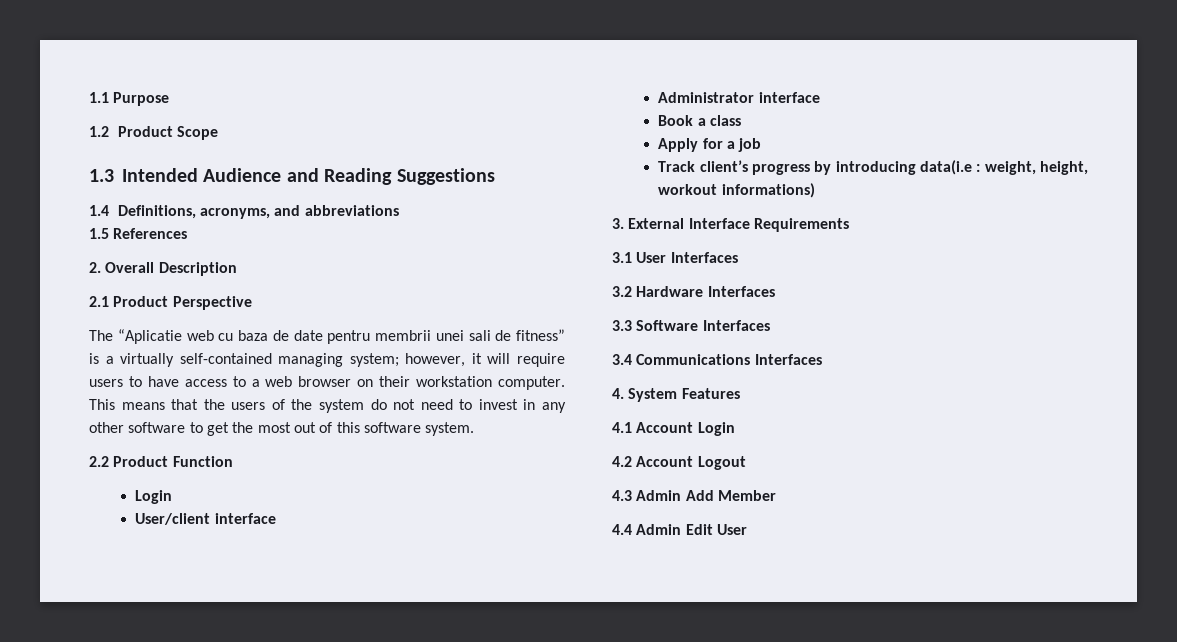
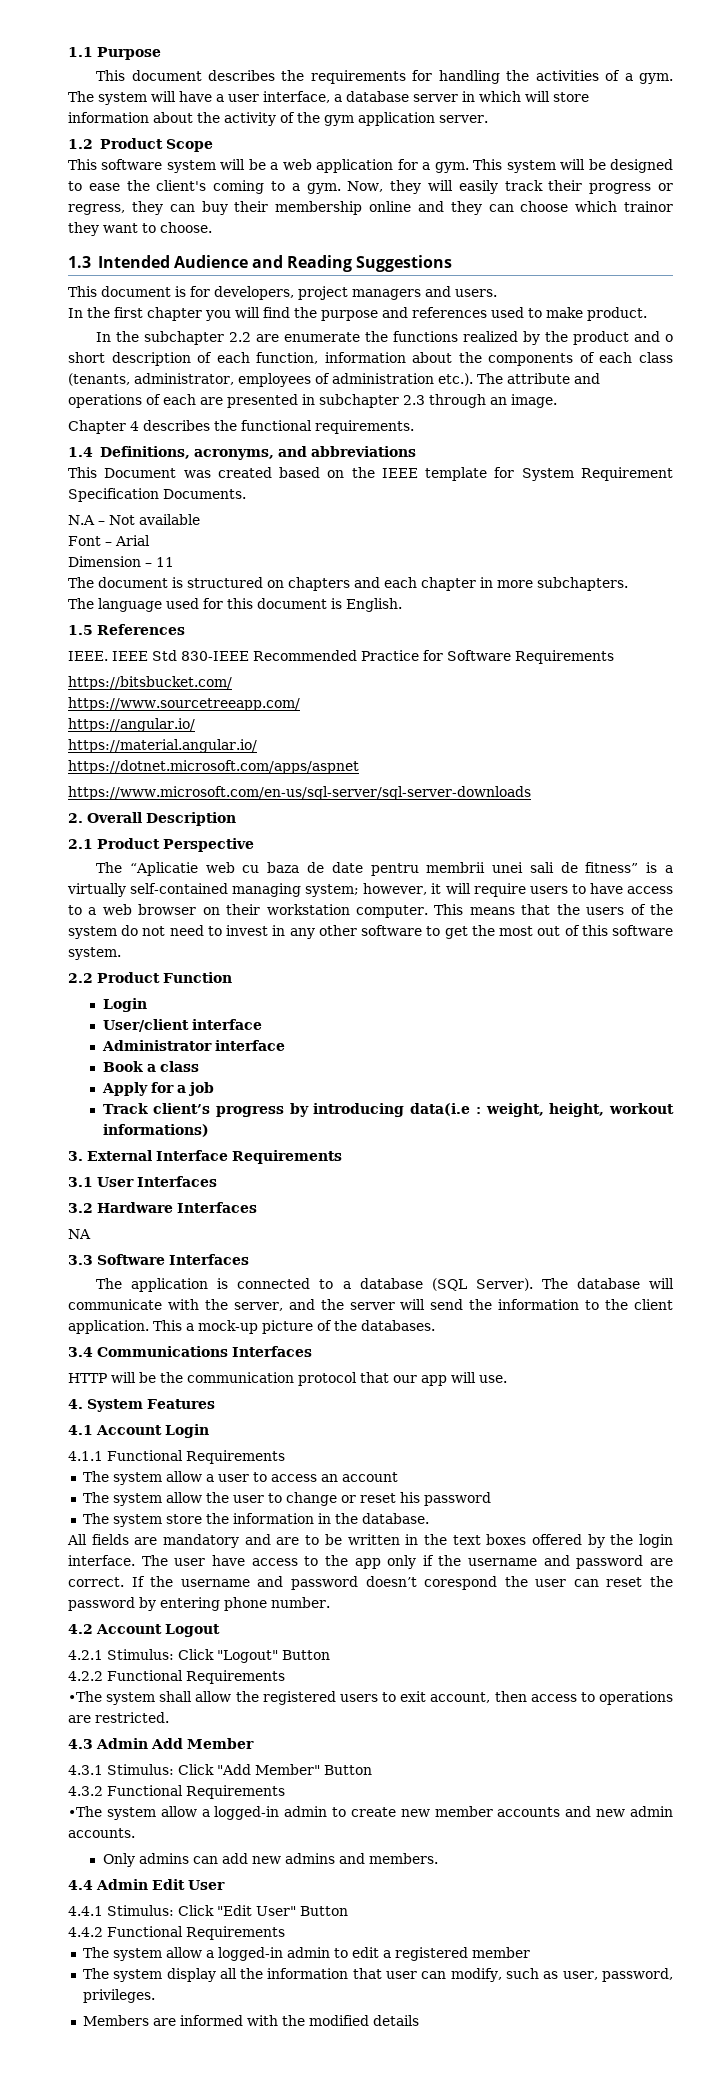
+ This document describes the requirements for handling the activities of a gym. The system will have a user interface, a database server in which will store information about the activity of the gym application server.
  1.2 Product Scope
+ This software system will be a web application for a gym. This system will be designed to ease the client's coming to a gym. Now, they will easily track their progress or regress, they can buy their membership online and they can choose which trainor they want to choose.
+ This document is for developers, project managers and users.
+ In the first chapter you will find the purpose and references used to make product.
+ In the subchapter 2.2 are enumerate the functions realized by the product and o short description of each function, information about the components of each class (tenants, administrator, employees of administration etc.). The attribute and operations of each are presented in subchapter 2.3 through an image.
+ Chapter 4 describes the functional requirements.
+ This Document was created based on the IEEE template for System Requirement Specification Documents.
+ N.A – Not available
+ Font – Arial
+ Dimension – 11
+ The document is structured on chapters and each chapter in more subchapters.
+ The language used for this document is English.
  1.5 References
+ IEEE. IEEE Std 830-IEEE Recommended Practice for Software Requirements
+ https://bitsbucket.com/
+ https://www.sourcetreeapp.com/
+ https://angular.io/
+ https://material.angular.io/
+ https://dotnet.microsoft.com/apps/aspnet
+ https://www.microsoft.com/en-us/sql-server/sql-server-downloads
+ NA
+ The application is connected to a database (SQL Server). The database will communicate with the server, and the server will send the information to the client application. This a mock-up picture of the databases.
  3.4 Communications Interfaces
+ HTTP will be the communication protocol that our app will use.
+ 4.1.1 Functional Requirements
+ The system allow a user to access an account
+ The system allow the user to change or reset his password
+ The system store the information in the database.
+ All fields are mandatory and are to be written in the text boxes offered by the login interface. The user have access to the app only if the username and password are correct. If the username and password doesn’t corespond the user can reset the password by entering phone number.
  4.2 Account Logout
+ 4.2.1 Stimulus: Click "Logout" Button
+ 4.2.2 Functional Requirements
+ •The system shall allow the registered users to exit account, then access to operations are restricted.
  4.3 Admin Add Member
+ 4.3.1 Stimulus: Click "Add Member" Button
+ 4.3.2 Functional Requirements
+ •The system allow a logged-in admin to create new member accounts and new admin accounts.
+ Only admins can add new admins and members.
  4.4 Admin Edit User
+ 4.4.1 Stimulus: Click "Edit User" Button
+ 4.4.2 Functional Requirements
+ The system allow a logged-in admin to edit a registered member
+ The system display all the information that user can modify, such as user, password, privileges.
+ Members are informed with the modified details

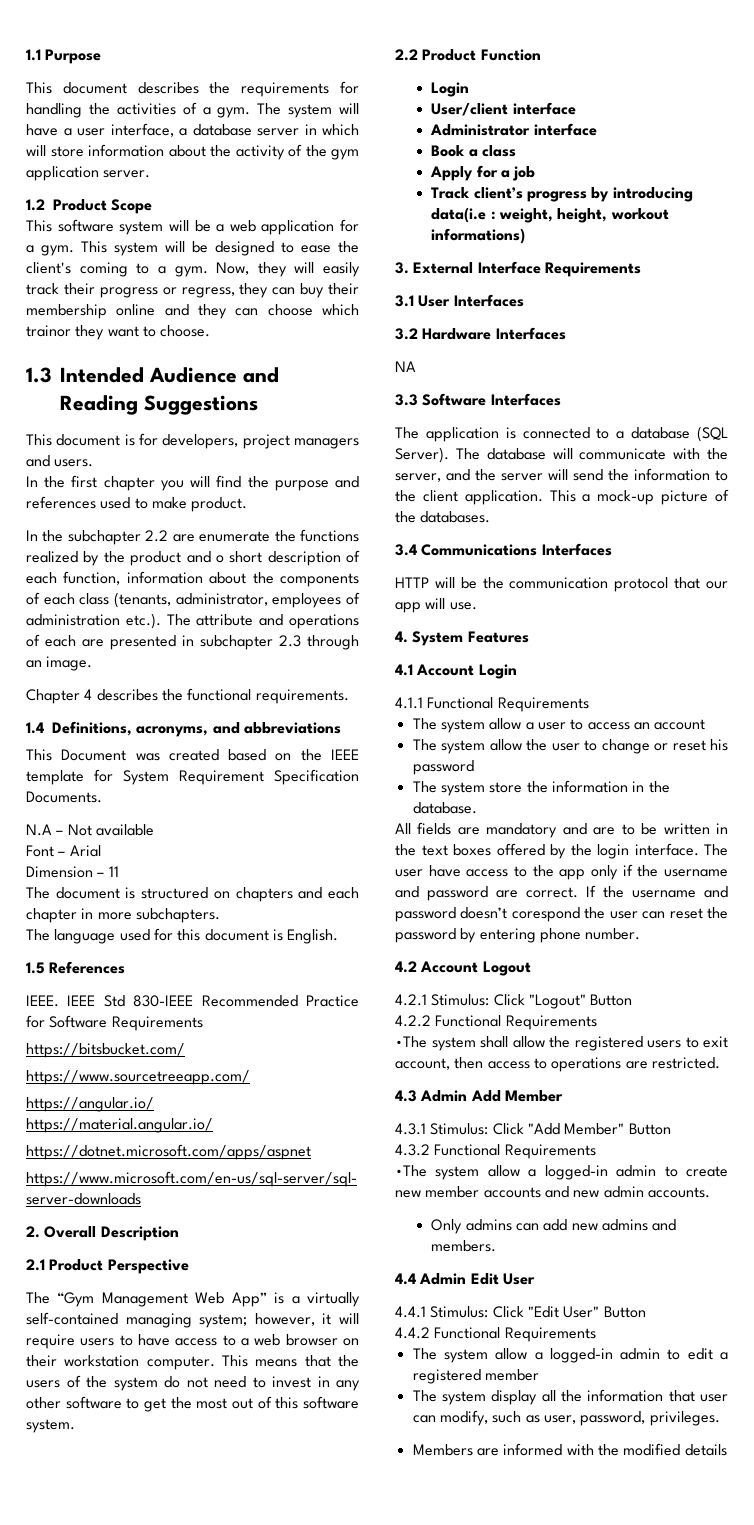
- The “Aplicatie web cu baza de date pentru membrii unei sali de fitness” is a virtually self-contained managing system; however, it will require users to have access to a web browser on their workstation computer.
+ The “Gym Management Web App” is a virtually self-contained managing system; however, it will require users to have access to a web browser on their workstation computer.

